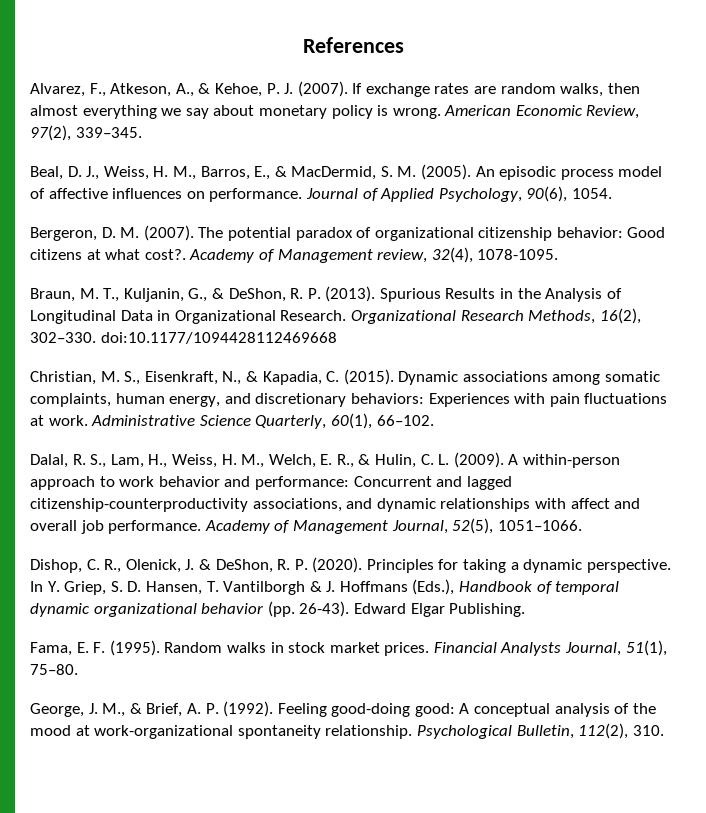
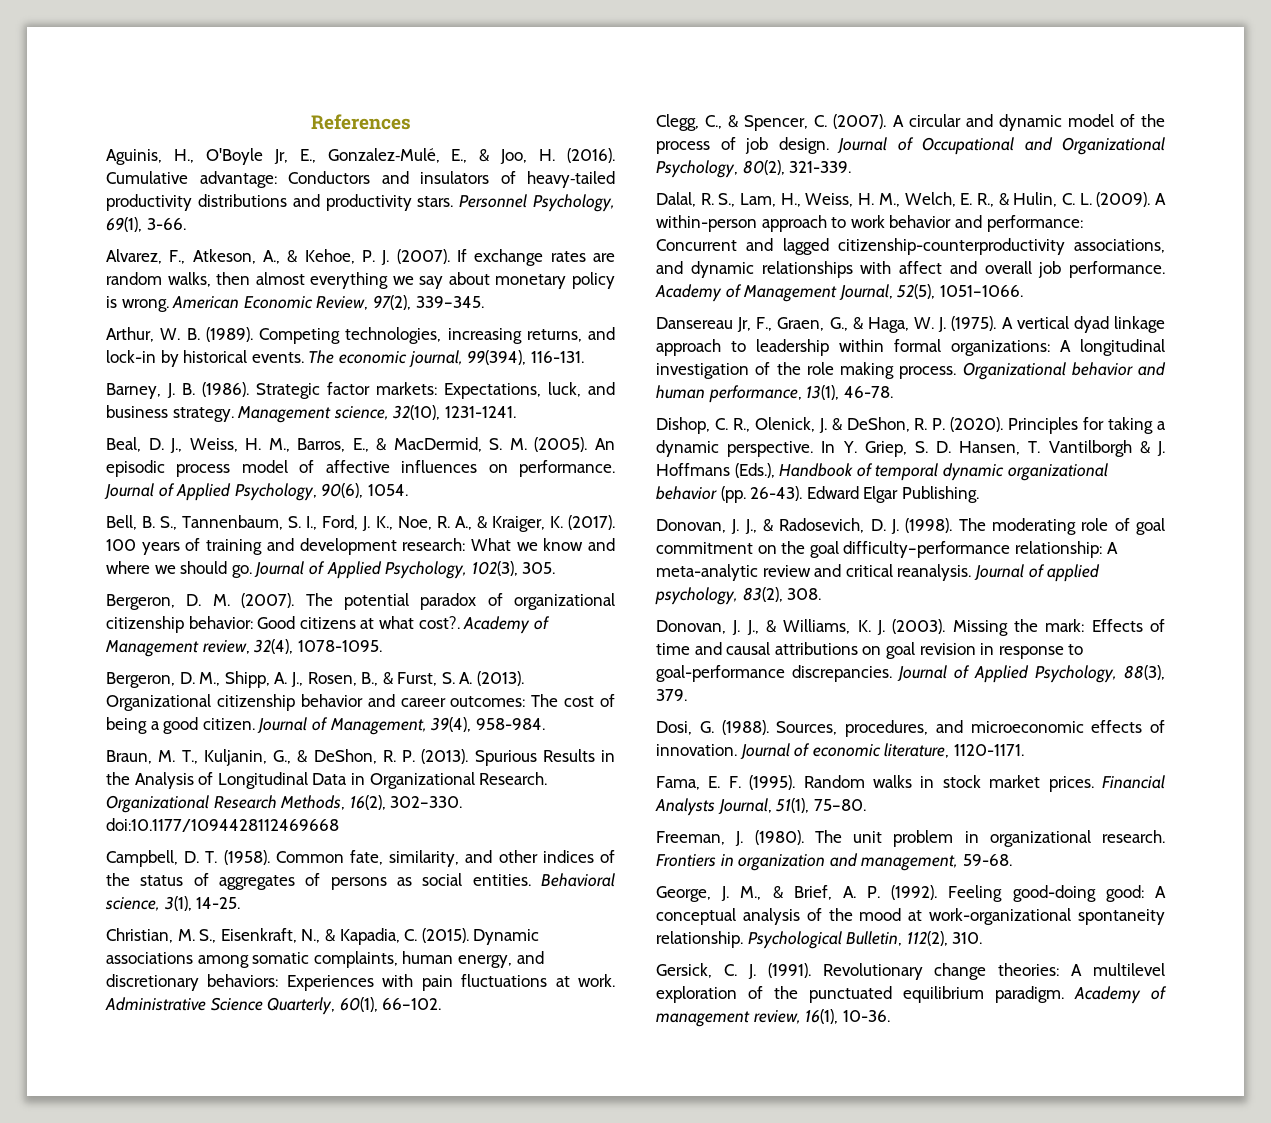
+ Aguinis, H., O'Boyle Jr, E., Gonzalez‐Mulé, E., & Joo, H. (2016). Cumulative advantage: Conductors and insulators of heavy‐tailed productivity distributions and productivity stars. Personnel Psychology, 69(1), 3-66.
+ Arthur, W. B. (1989). Competing technologies, increasing returns, and lock-in by historical events. The economic journal, 99(394), 116-131.
+ Barney, J. B. (1986). Strategic factor markets: Expectations, luck, and business strategy. Management science, 32(10), 1231-1241.
+ Bell, B. S., Tannenbaum, S. I., Ford, J. K., Noe, R. A., & Kraiger, K. (2017). 100 years of training and development research: What we know and where we should go. Journal of Applied Psychology, 102(3), 305.
+ Bergeron, D. M., Shipp, A. J., Rosen, B., & Furst, S. A. (2013). Organizational citizenship behavior and career outcomes: The cost of being a good citizen. Journal of Management, 39(4), 958-984.
+ Campbell, D. T. (1958). Common fate, similarity, and other indices of the status of aggregates of persons as social entities. Behavioral science, 3(1), 14-25.
+ Clegg, C., & Spencer, C. (2007). A circular and dynamic model of the process of job design. Journal of Occupational and Organizational Psychology, 80(2), 321-339.
+ Dansereau Jr, F., Graen, G., & Haga, W. J. (1975). A vertical dyad linkage approach to leadership within formal organizations: A longitudinal investigation of the role making process. Organizational behavior and human performance, 13(1), 46-78.
+ Donovan, J. J., & Radosevich, D. J. (1998). The moderating role of goal commitment on the goal difficulty–performance relationship: A meta-analytic review and critical reanalysis. Journal of applied psychology, 83(2), 308.
+ Donovan, J. J., & Williams, K. J. (2003). Missing the mark: Effects of time and causal attributions on goal revision in response to goal-performance discrepancies. Journal of Applied Psychology, 88(3), 379.
+ Dosi, G. (1988). Sources, procedures, and microeconomic effects of innovation. Journal of economic literature, 1120-1171.
+ Freeman, J. (1980). The unit problem in organizational research. Frontiers in organization and management, 59-68.
+ Gersick, C. J. (1991). Revolutionary change theories: A multilevel exploration of the punctuated equilibrium paradigm. Academy of management review, 16(1), 10-36.

